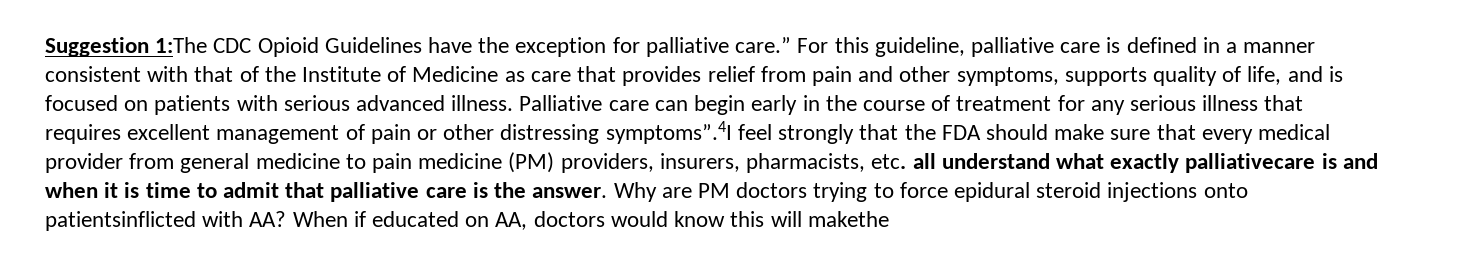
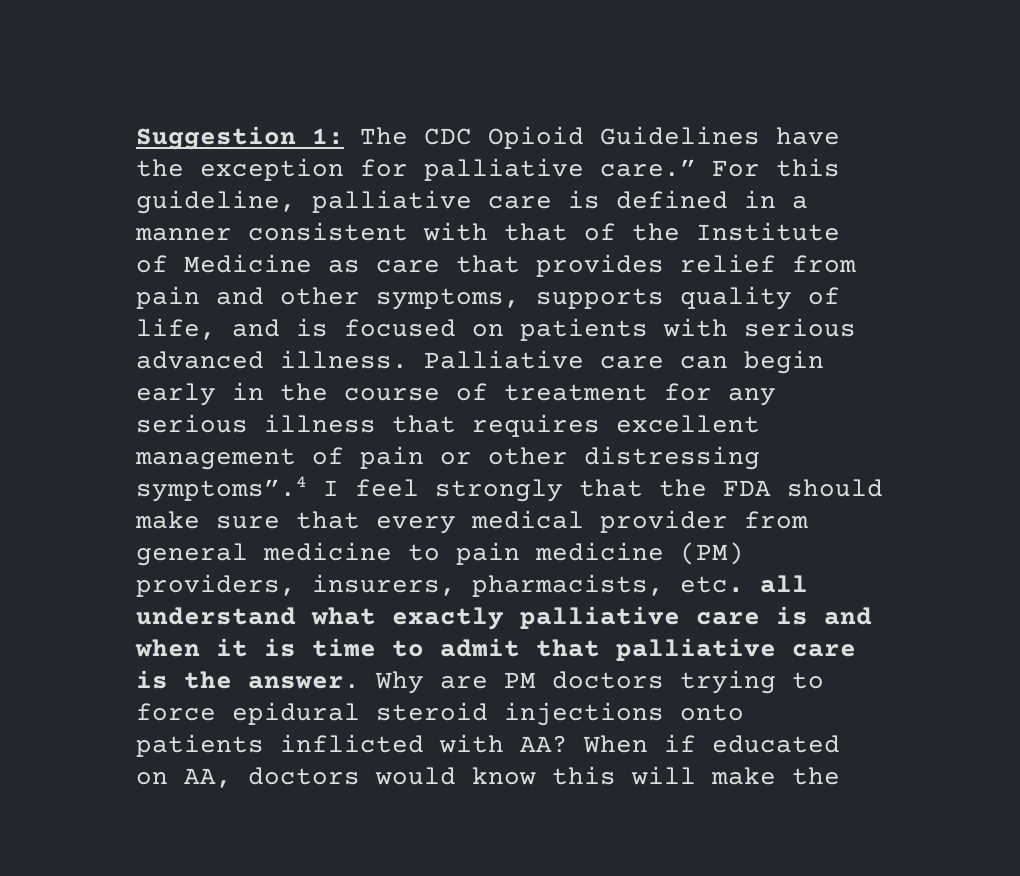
- Suggestion 1:The CDC Opioid Guidelines have the exception for palliative care.”
+ Suggestion 1: The CDC Opioid Guidelines have the exception for palliative care.”
- Palliative care can begin early in the course of treatment for any serious illness that requires excellent management of pain or other distressing symptoms”.4I feel strongly that the FDA should make sure that every medical provider from general medicine to pain medicine (PM) providers, insurers, pharmacists, etc. all understand what exactly palliativecare is and when it is time to admit that palliative care is the answer.
+ Palliative care can begin early in the course of treatment for any serious illness that requires excellent management of pain or other distressing symptoms”.4 I feel strongly that the FDA should make sure that every medical provider from general medicine to pain medicine (PM) providers, insurers, pharmacists, etc. all understand what exactly palliative care is and when it is time to admit that palliative care is the answer.
- Why are PM doctors trying to force epidural steroid injections onto patientsinflicted with AA?
+ Why are PM doctors trying to force epidural steroid injections onto patients inflicted with AA?
- When if educated on AA, doctors would know this will makethe
+ When if educated on AA, doctors would know this will make the

